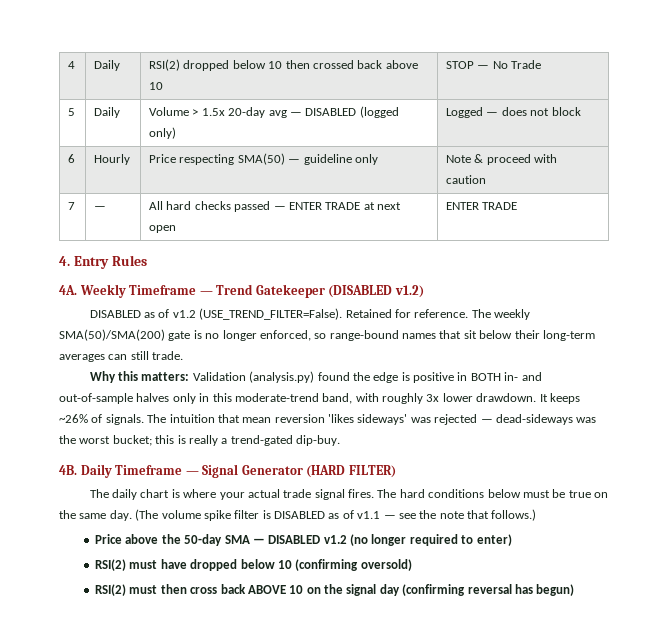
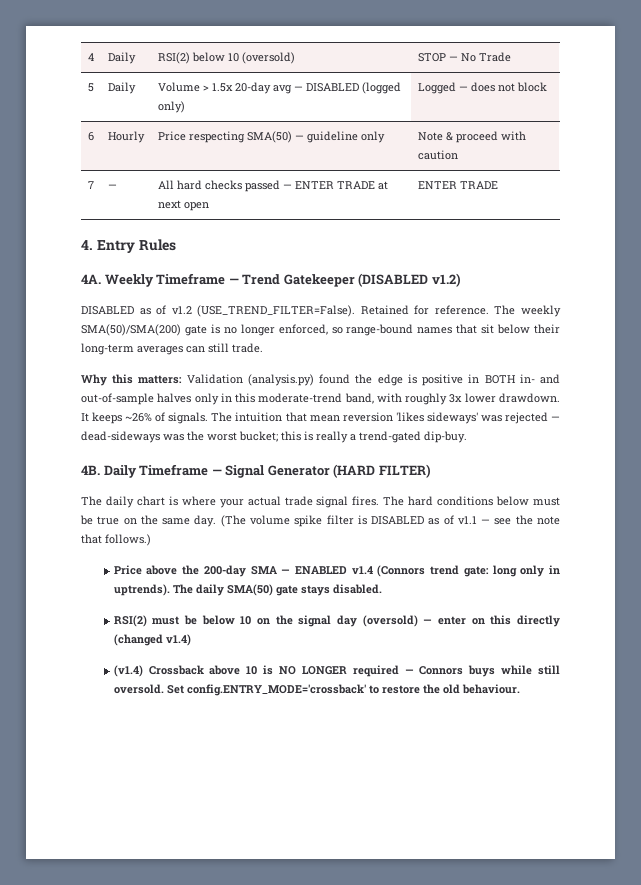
- 4 | Daily | RSI(2) dropped below 10 then crossed back above 10 | STOP — No Trade
+ 4 | Daily | RSI(2) below 10 (oversold) | STOP — No Trade
- Price above the 50-day SMA — DISABLED v1.2 (no longer required to enter)
- RSI(2) must have dropped below 10 (confirming oversold)
- RSI(2) must then cross back ABOVE 10 on the signal day (confirming reversal has begun)
+ Price above the 200-day SMA — ENABLED v1.4 (Connors trend gate: long only in uptrends). The daily SMA(50) gate stays disabled.
+ RSI(2) must be below 10 on the signal day (oversold) — enter on this directly (changed v1.4)
+ (v1.4) Crossback above 10 is NO LONGER required — Connors buys while still oversold. Set config.ENTRY_MODE='crossback' to restore the old behaviour.

